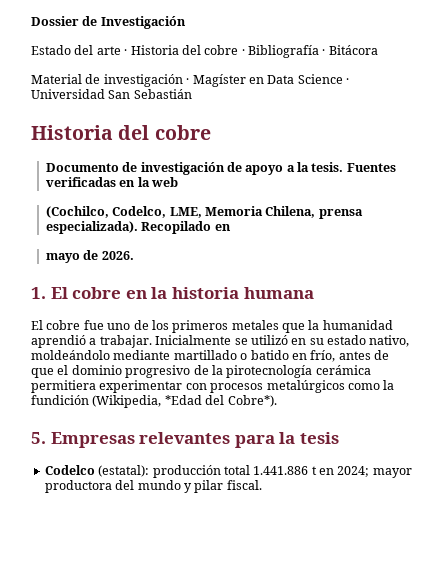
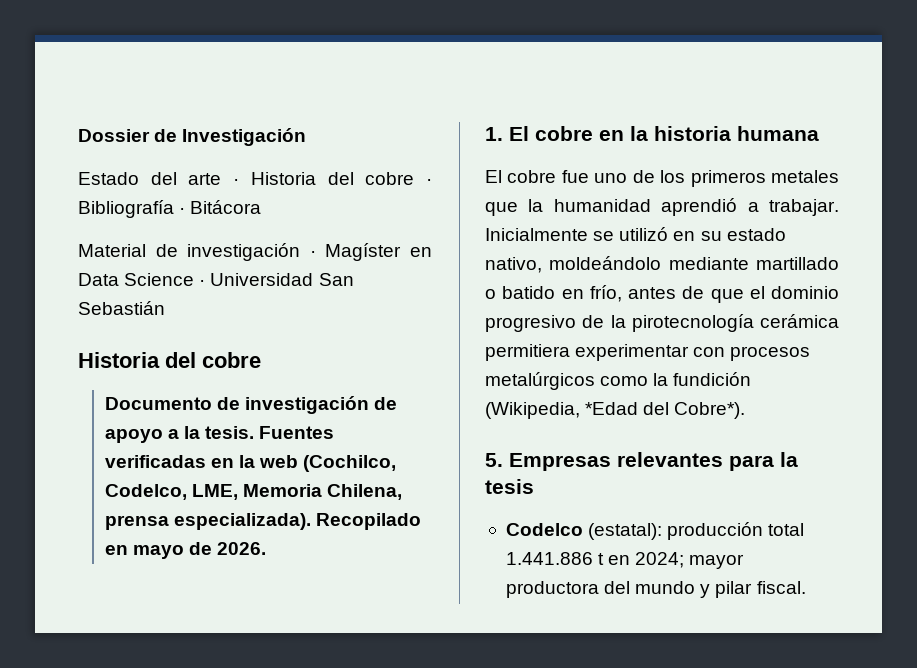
- Fuentes verificadas en la web
- (Cochilco, Codelco, LME, Memoria Chilena, prensa especializada).
+ Fuentes verificadas en la web (Cochilco, Codelco, LME, Memoria Chilena, prensa especializada).
- Recopilado en
- mayo de 2026.
+ Recopilado en mayo de 2026.

